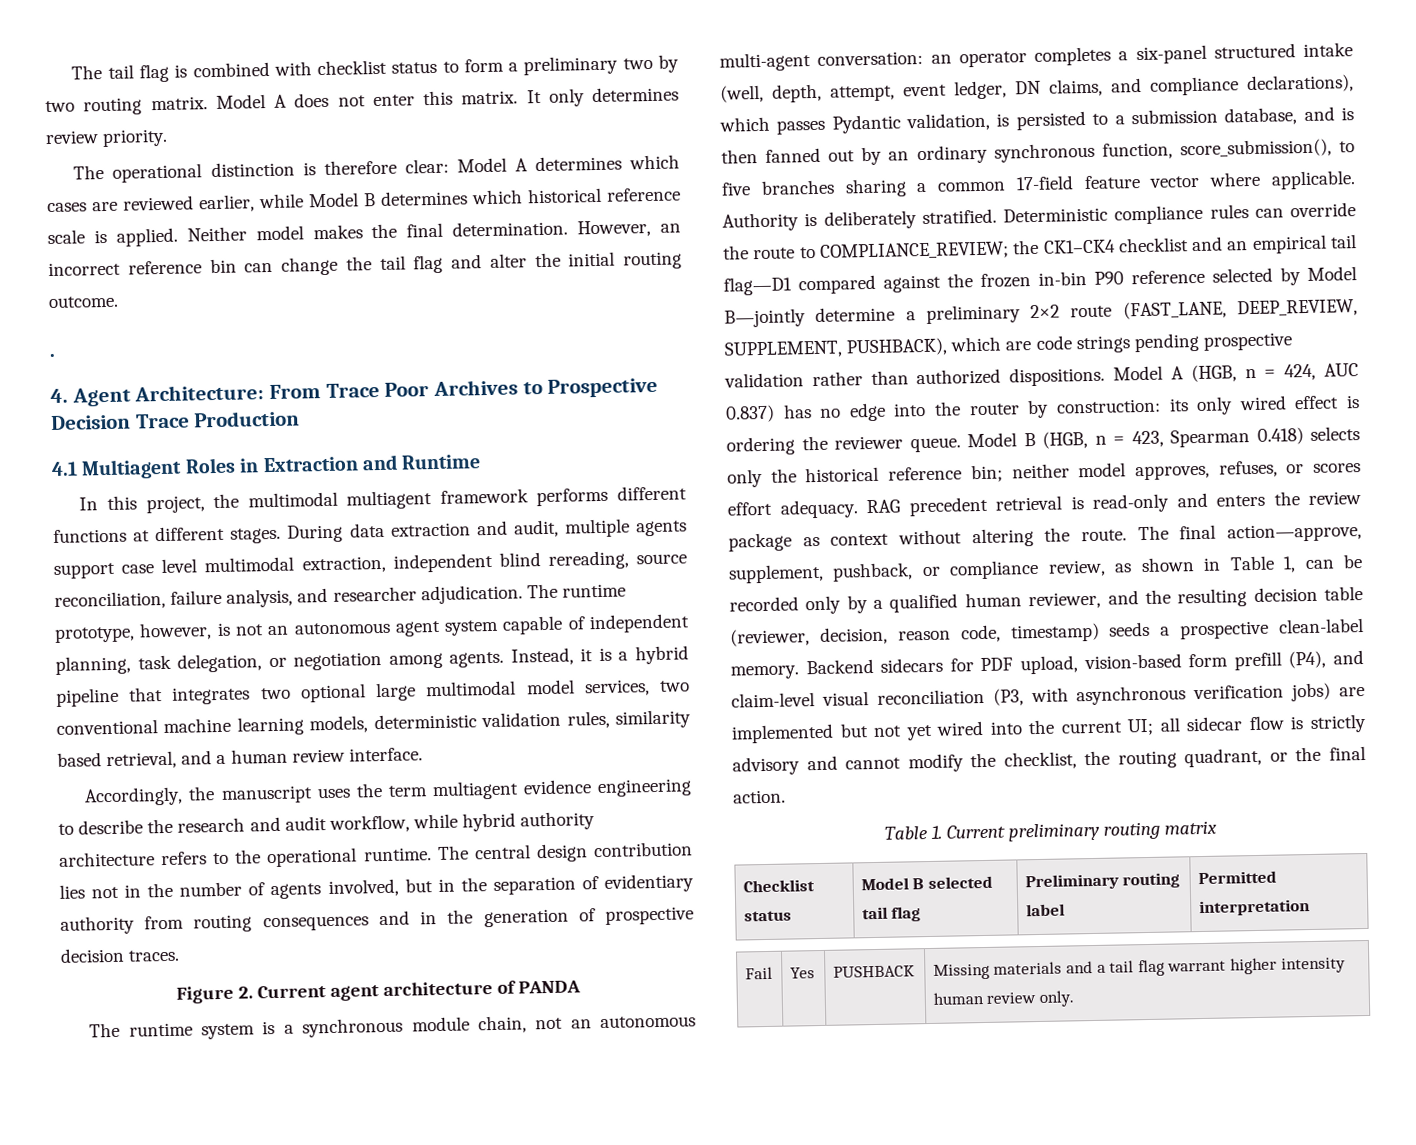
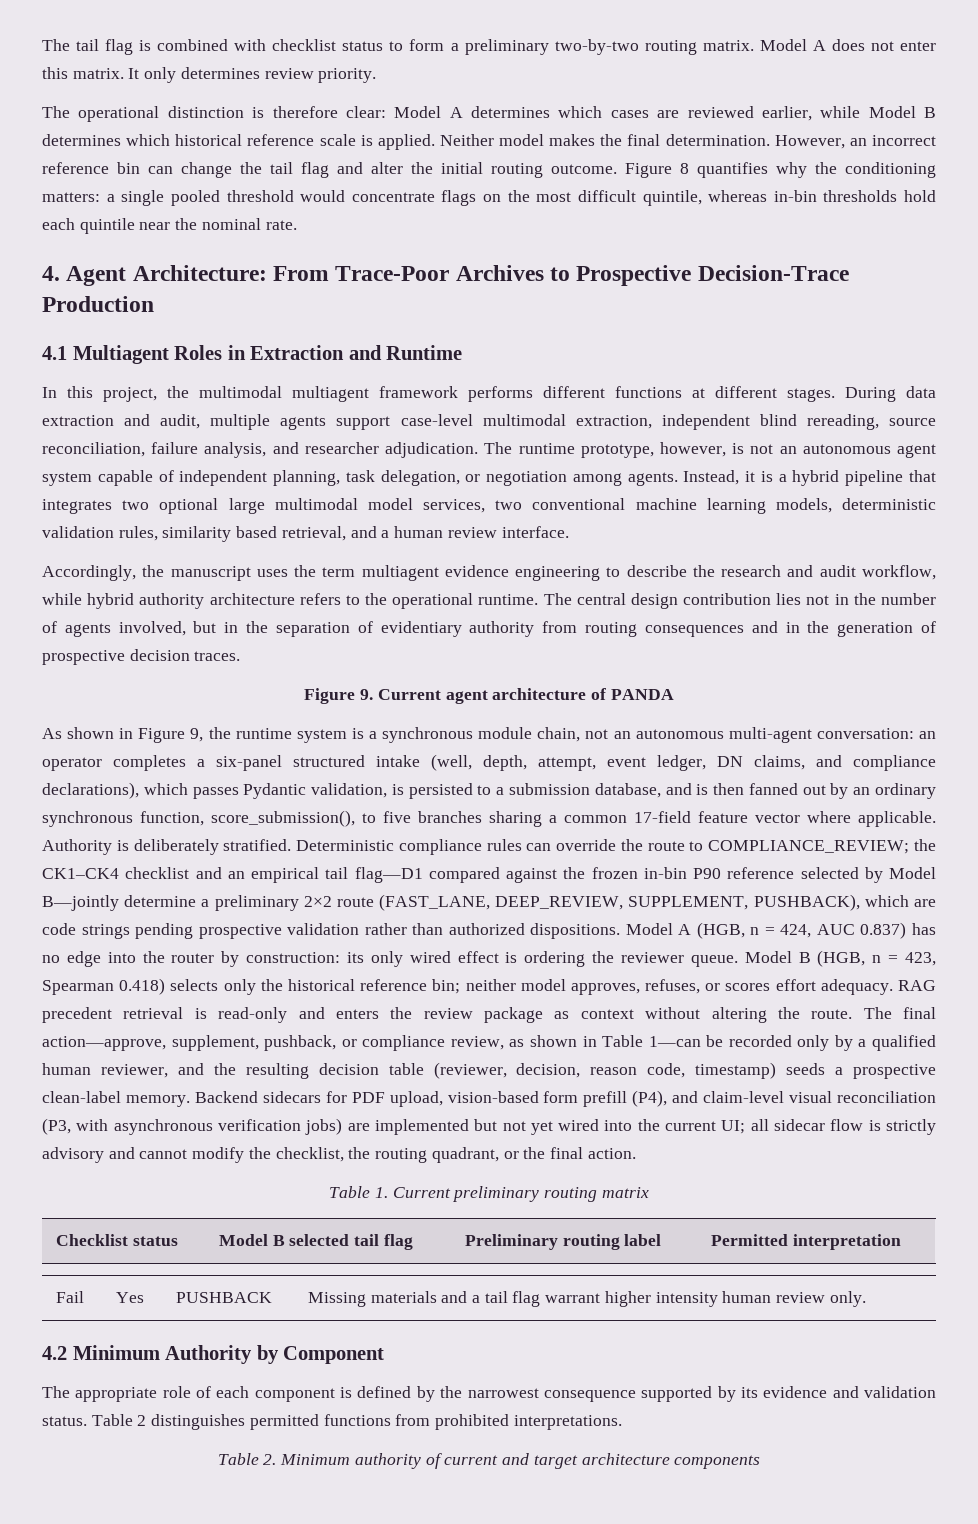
- The tail flag is combined with checklist status to form a preliminary two by two routing matrix.
+ The tail flag is combined with checklist status to form a preliminary two-by-two routing matrix.
- However, an incorrect reference bin can change the tail flag and alter the initial routing outcome.
- .
+ However, an incorrect reference bin can change the tail flag and alter the initial routing outcome. Figure 8 quantifies why the conditioning matters: a single pooled threshold would concentrate flags on the most difficult quintile, whereas in-bin thresholds hold each quintile near the nominal rate.
- 4. Agent Architecture: From Trace Poor Archives to Prospective Decision Trace Production
+ 4. Agent Architecture: From Trace-Poor Archives to Prospective Decision-Trace Production
- During data extraction and audit, multiple agents support case level multimodal extraction, independent blind rereading, source reconciliation, failure analysis, and researcher adjudication.
+ During data extraction and audit, multiple agents support case-level multimodal extraction, independent blind rereading, source reconciliation, failure analysis, and researcher adjudication.
- Figure 2. Current agent architecture of PANDA
+ Figure 9. Current agent architecture of PANDA
- The runtime system is a synchronous module chain, not an autonomous multi-agent conversation:
+ As shown in Figure 9, the runtime system is a synchronous module chain, not an autonomous multi-agent conversation:
- The final action—approve, supplement, pushback, or compliance review, as shown in Table 1, can be recorded only by a qualified human reviewer, and the resulting decision table (reviewer, decision, reason code, timestamp) seeds a prospective clean-label memory.
+ The final action—approve, supplement, pushback, or compliance review, as shown in Table 1—can be recorded only by a qualified human reviewer, and the resulting decision table (reviewer, decision, reason code, timestamp) seeds a prospective clean-label memory.
+ 4.2 Minimum Authority by Component
+ The appropriate role of each component is defined by the narrowest consequence supported by its evidence and validation status. Table 2 distinguishes permitted functions from prohibited interpretations.
+ Table 2. Minimum authority of current and target architecture components

